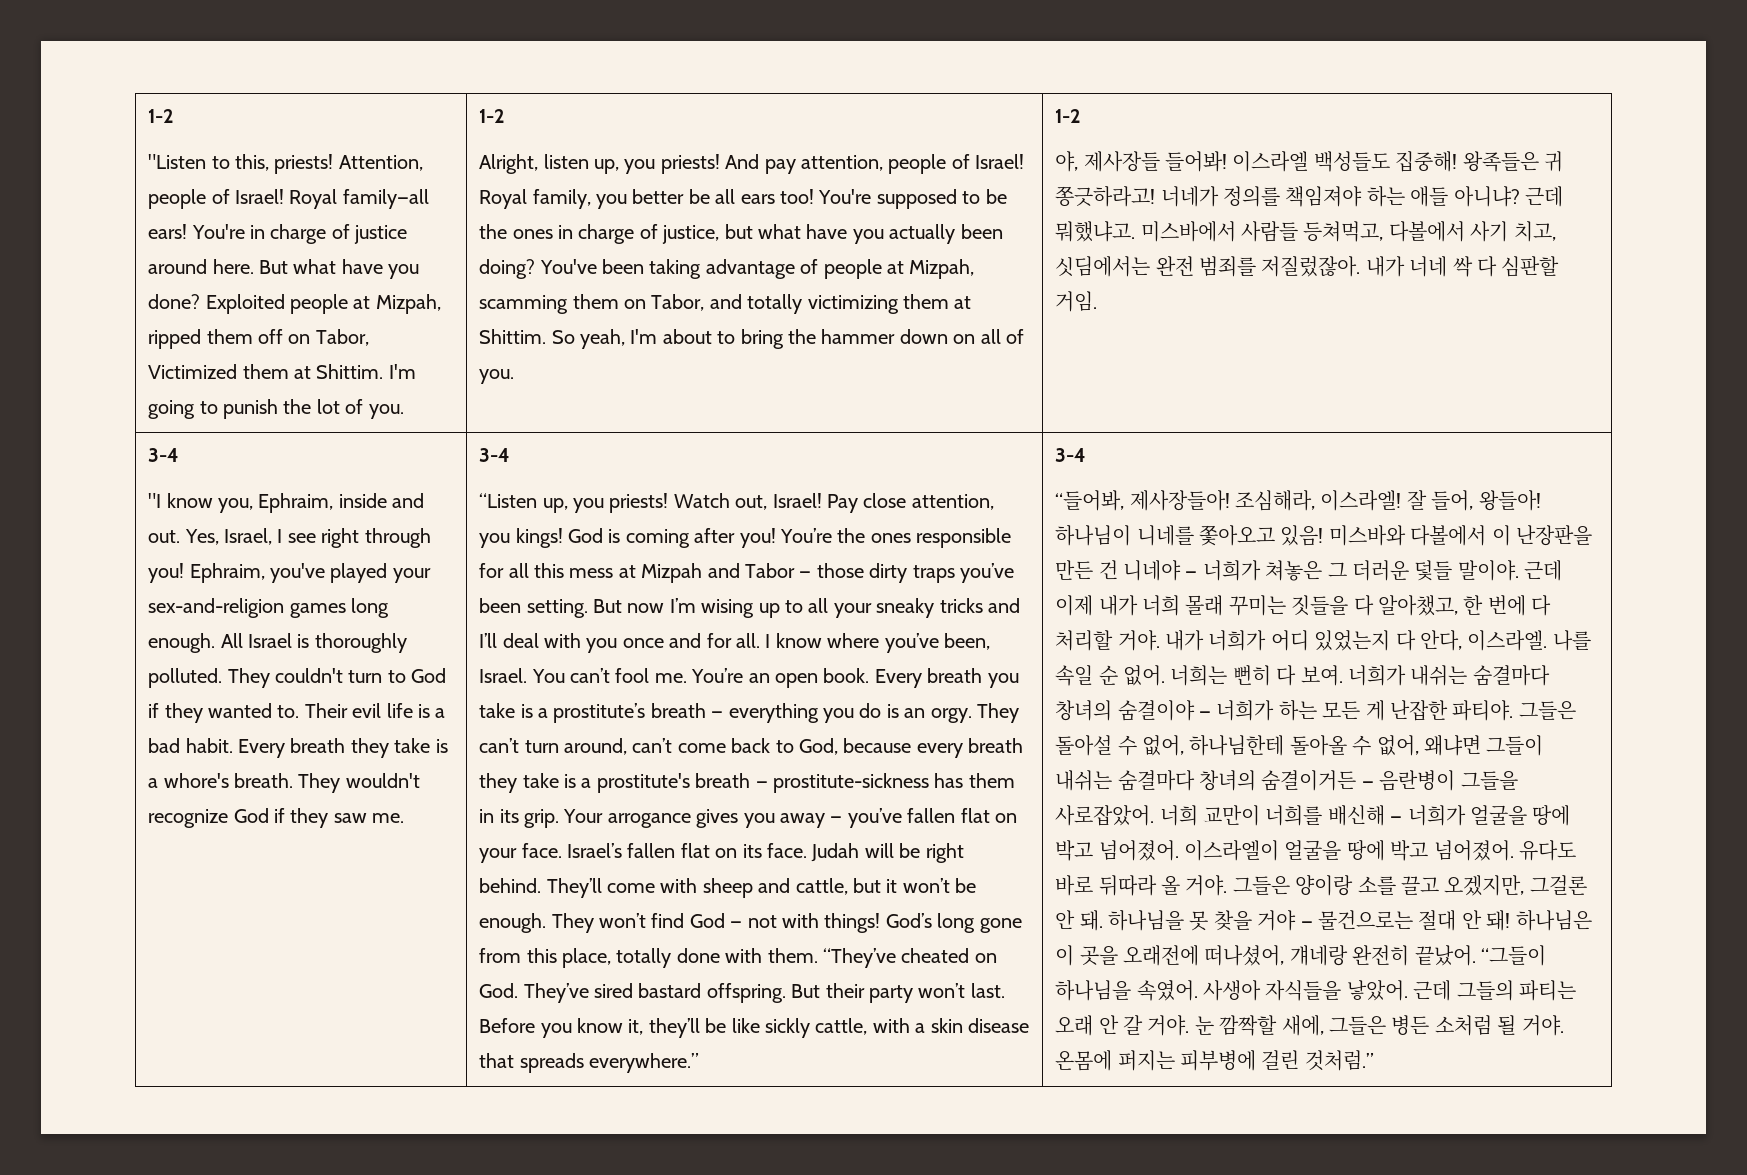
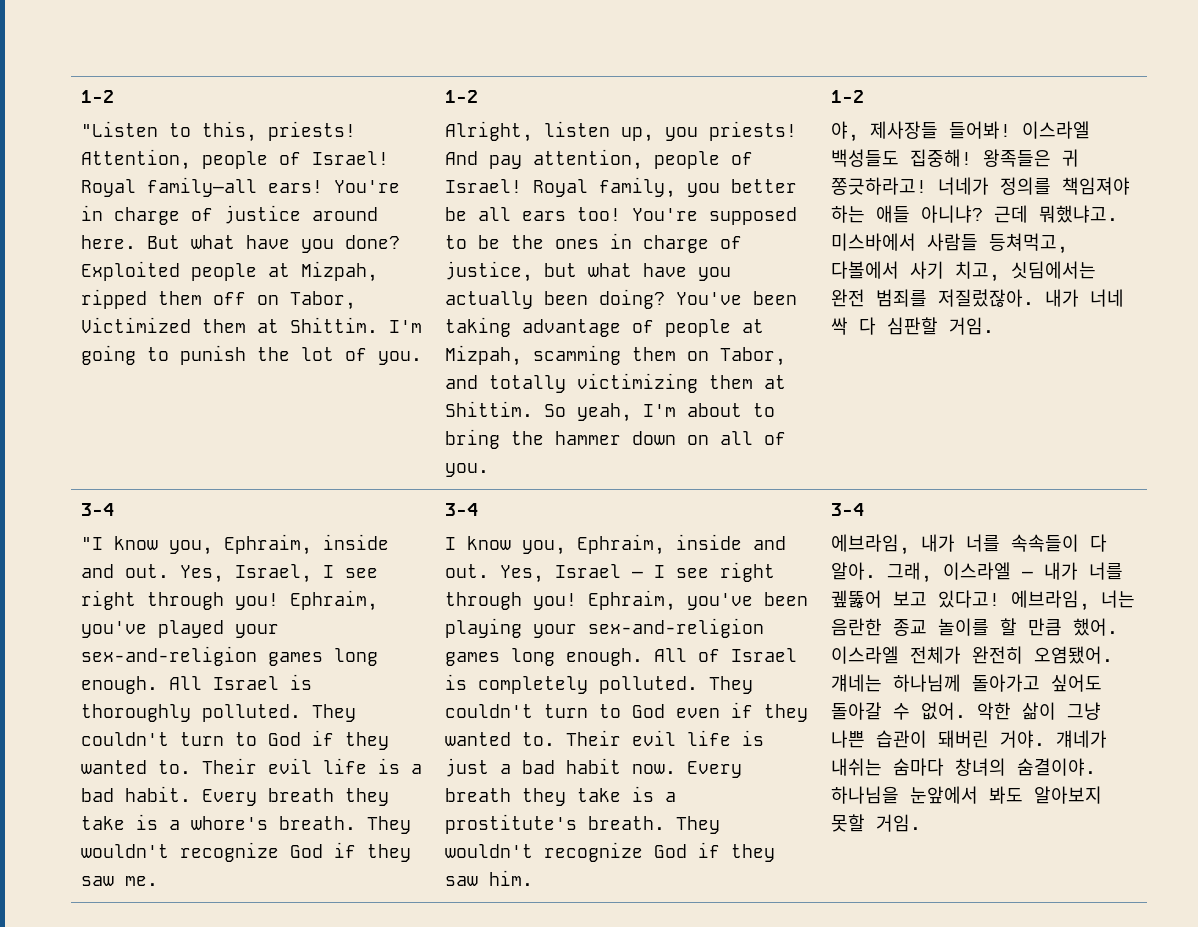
- “Listen up, you priests! Watch out, Israel! Pay close attention, you kings! God is coming after you! You’re the ones responsible for all this mess at Mizpah and Tabor — those dirty traps you’ve been setting. But now I’m wising up to all your sneaky tricks and I’ll deal with you once and for all. I know where you’ve been, Israel. You can’t fool me. You’re an open book. Every breath you take is a prostitute’s breath — everything you do is an orgy. They can’t turn around, can’t come back to God, because every breath they take is a prostitute's breath — prostitute-sickness has them in its grip. Your arrogance gives you away — you’ve fallen flat on your face. Israel’s fallen flat on its face. Judah will be right behind. They’ll come with sheep and cattle, but it won’t be enough. They won’t find God — not with things! God’s long gone from this place, totally done with them. “They’ve cheated on God. They’ve sired bastard offspring. But their party won’t last. Before you know it, they’ll be like sickly cattle, with a skin disease that spreads everywhere.” | 3-4
- “들어봐, 제사장들아! 조심해라, 이스라엘! 잘 들어, 왕들아! 하나님이 니네를 쫓아오고 있음! 미스바와 다볼에서 이 난장판을 만든 건 니네야 — 너희가 쳐놓은 그 더러운 덫들 말이야. 근데 이제 내가 너희 몰래 꾸미는 짓들을 다 알아챘고, 한 번에 다 처리할 거야. 내가 너희가 어디 있었는지 다 안다, 이스라엘. 나를 속일 순 없어. 너희는 뻔히 다 보여. 너희가 내쉬는 숨결마다 창녀의 숨결이야 — 너희가 하는 모든 게 난잡한 파티야. 그들은 돌아설 수 없어, 하나님한테 돌아올 수 없어, 왜냐면 그들이 내쉬는 숨결마다 창녀의 숨결이거든 — 음란병이 그들을 사로잡았어. 너희 교만이 너희를 배신해 — 너희가 얼굴을 땅에 박고 넘어졌어. 이스라엘이 얼굴을 땅에 박고 넘어졌어. 유다도 바로 뒤따라 올 거야. 그들은 양이랑 소를 끌고 오겠지만, 그걸론 안 돼. 하나님을 못 찾을 거야 — 물건으로는 절대 안 돼! 하나님은 이 곳을 오래전에 떠나셨어, 걔네랑 완전히 끝났어. “그들이 하나님을 속였어. 사생아 자식들을 낳았어. 근데 그들의 파티는 오래 안 갈 거야. 눈 깜짝할 새에, 그들은 병든 소처럼 될 거야. 온몸에 퍼지는 피부병에 걸린 것처럼.”
+ I know you, Ephraim, inside and out. Yes, Israel — I see right through you! Ephraim, you've been playing your sex-and-religion games long enough. All of Israel is completely polluted. They couldn't turn to God even if they wanted to. Their evil life is just a bad habit now. Every breath they take is a prostitute's breath. They wouldn't recognize God if they saw him. | 3-4
+ 에브라임, 내가 너를 속속들이 다 알아. 그래, 이스라엘 — 내가 너를 궾뚫어 보고 있다고! 에브라임, 너는 음란한 종교 놀이를 할 만큼 했어. 이스라엘 전체가 완전히 오염됐어. 걔네는 하나님께 돌아가고 싶어도 돌아갈 수 없어. 악한 삶이 그냥 나쁜 습관이 돼버린 거야. 걔네가 내쉬는 숨마다 창녀의 숨결이야. 하나님을 눈앞에서 봐도 알아보지 못할 거임.

